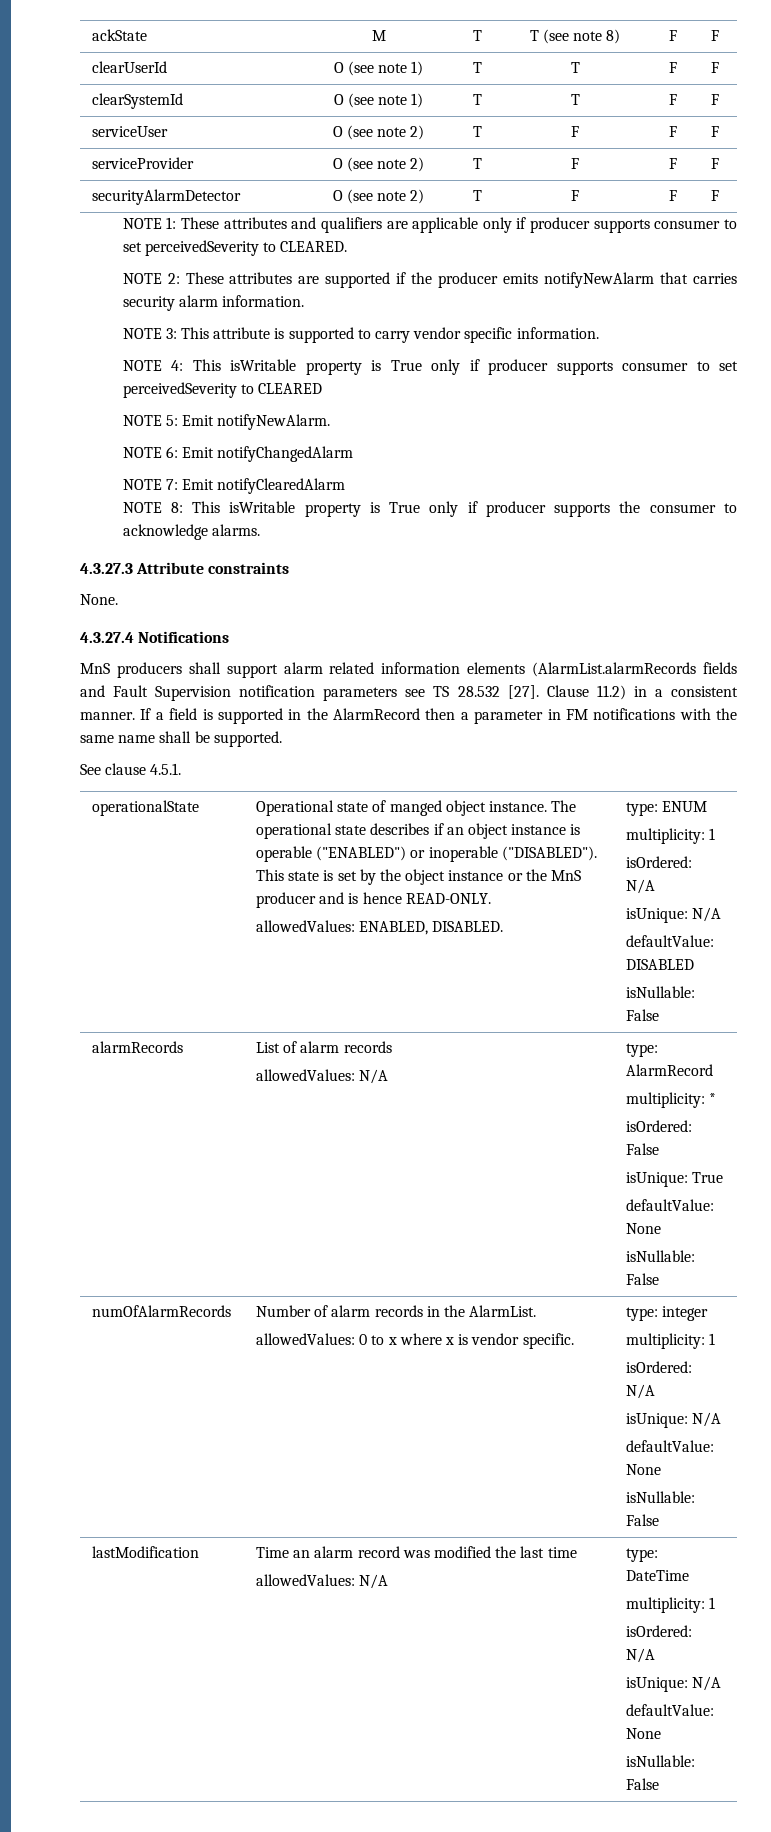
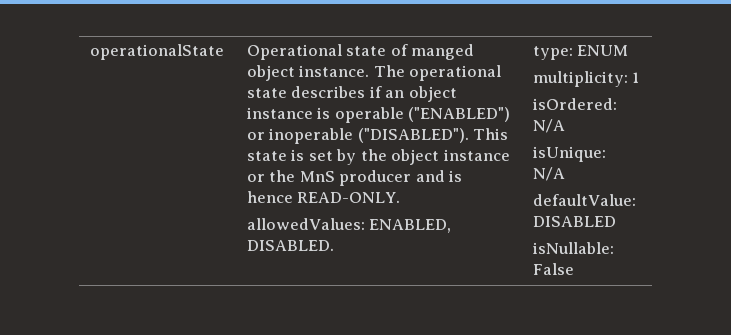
- ackState | M | T | T (see note 8) | F | F
- clearUserId | O (see note 1) | T | T | F | F
- clearSystemId | O (see note 1) | T | T | F | F
- serviceUser | O (see note 2) | T | F | F | F
- serviceProvider | O (see note 2) | T | F | F | F
- securityAlarmDetector | O (see note 2) | T | F | F | F
- NOTE 1: These attributes and qualifiers are applicable only if producer supports consumer to set perceivedSeverity to CLEARED.
- NOTE 2: These attributes are supported if the producer emits notifyNewAlarm that carries security alarm information.
- NOTE 3: This attribute is supported to carry vendor specific information.
- NOTE 4: This isWritable property is True only if producer supports consumer to set perceivedSeverity to CLEARED
- NOTE 5: Emit notifyNewAlarm.
- NOTE 6: Emit notifyChangedAlarm
- NOTE 7: Emit notifyClearedAlarm
- NOTE 8: This isWritable property is True only if producer supports the consumer to acknowledge alarms.
- 4.3.27.3 Attribute constraints
- None.
- 4.3.27.4 Notifications
- MnS producers shall support alarm related information elements (AlarmList.alarmRecords fields and Fault Supervision notification parameters see TS 28.532 [27]. Clause 11.2) in a consistent manner. If a field is supported in the AlarmRecord then a parameter in FM notifications with the same name shall be supported.
- See clause 4.5.1.
- alarmRecords | List of alarm records
- allowedValues: N/A | type: AlarmRecord
- multiplicity: *
- isOrdered: False
- isUnique: True
- defaultValue: None
- isNullable: False
- numOfAlarmRecords | Number of alarm records in the AlarmList.
- allowedValues: 0 to x where x is vendor specific. | type: integer
- multiplicity: 1
- isOrdered: N/A
- isUnique: N/A
- defaultValue: None
- isNullable: False
- lastModification | Time an alarm record was modified the last time
- allowedValues: N/A | type: DateTime
- multiplicity: 1
- isOrdered: N/A
- isUnique: N/A
- defaultValue: None
- isNullable: False

